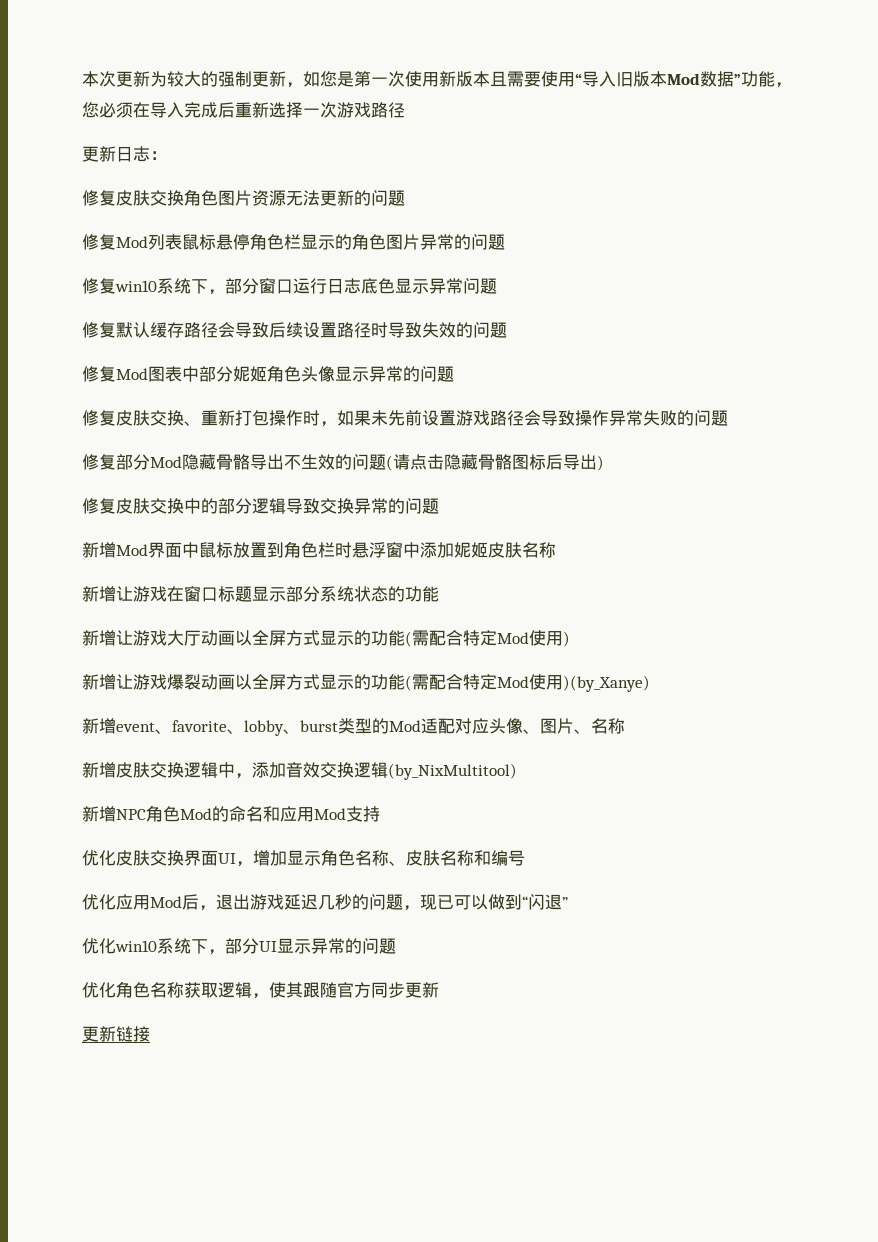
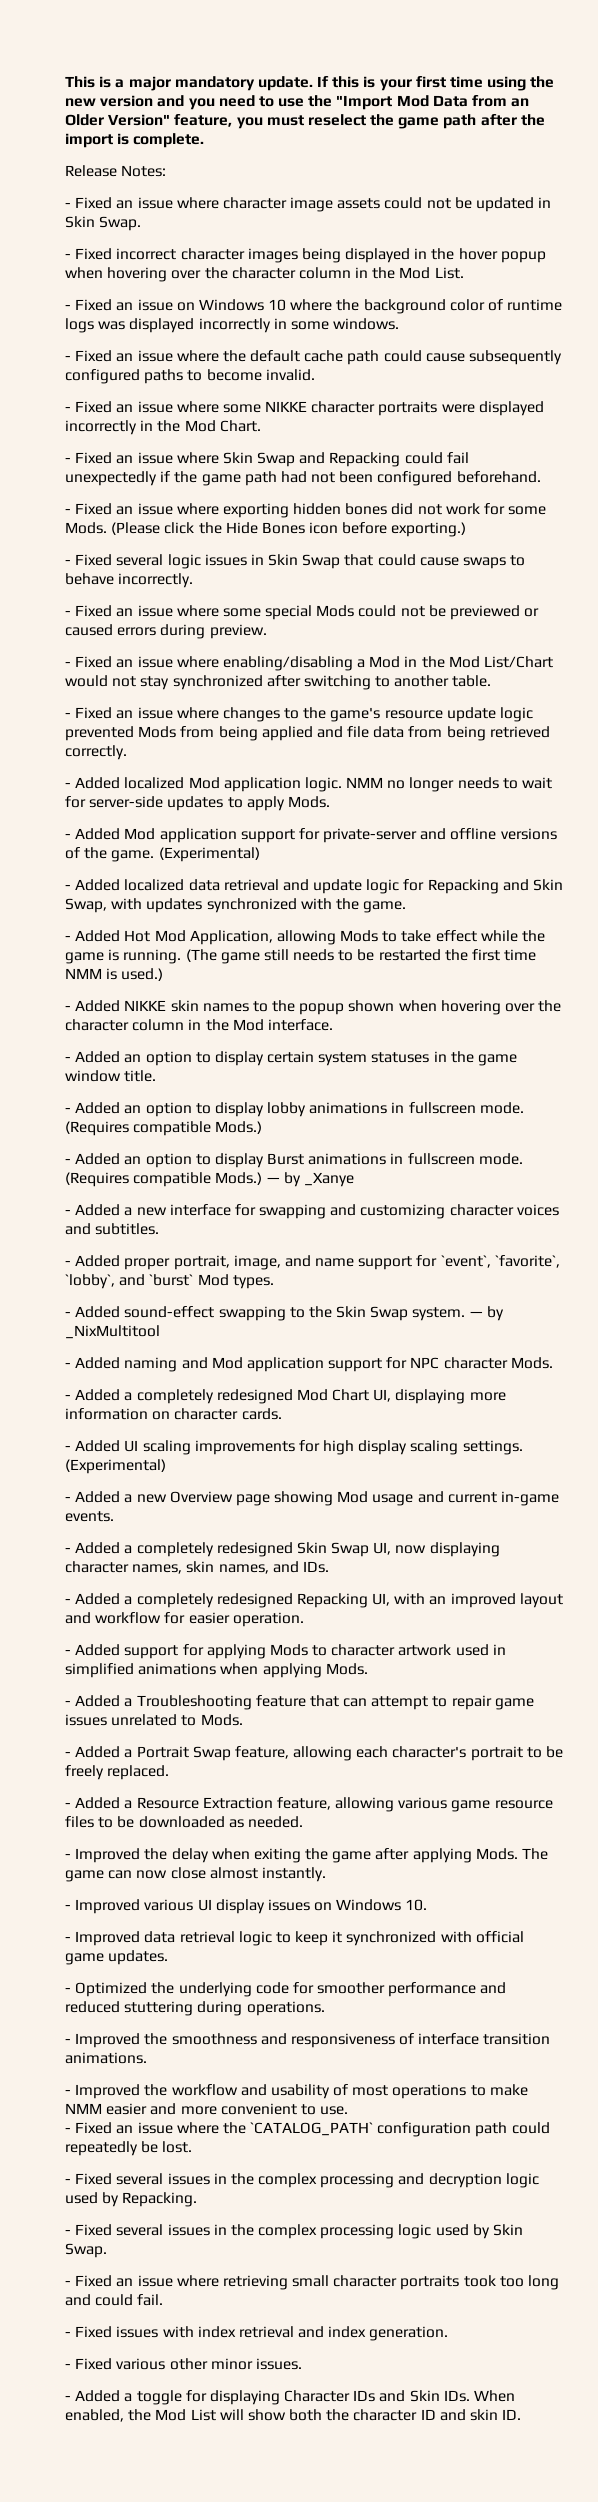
- 本次更新为较大的强制更新，如您是第一次使用新版本且需要使用“导入旧版本Mod数据”功能，您必须在导入完成后重新选择一次游戏路径
- 更新日志：
- 修复皮肤交换角色图片资源无法更新的问题
- 修复Mod列表鼠标悬停角色栏显示的角色图片异常的问题
- 修复win10系统下，部分窗口运行日志底色显示异常问题
- 修复默认缓存路径会导致后续设置路径时导致失效的问题
- 修复Mod图表中部分妮姬角色头像显示异常的问题
- 修复皮肤交换、重新打包操作时，如果未先前设置游戏路径会导致操作异常失败的问题
- 修复部分Mod隐藏骨骼导出不生效的问题(请点击隐藏骨骼图标后导出)
- 修复皮肤交换中的部分逻辑导致交换异常的问题
- 新增Mod界面中鼠标放置到角色栏时悬浮窗中添加妮姬皮肤名称
- 新增让游戏在窗口标题显示部分系统状态的功能
- 新增让游戏大厅动画以全屏方式显示的功能(需配合特定Mod使用)
- 新增让游戏爆裂动画以全屏方式显示的功能(需配合特定Mod使用)(by_Xanye)
- 新增event、favorite、lobby、burst类型的Mod适配对应头像、图片、名称
- 新增皮肤交换逻辑中，添加音效交换逻辑(by_NixMultitool)
- 新增NPC角色Mod的命名和应用Mod支持
- 优化皮肤交换界面UI，增加显示角色名称、皮肤名称和编号
- 优化应用Mod后，退出游戏延迟几秒的问题，现已可以做到“闪退”
- 优化win10系统下，部分UI显示异常的问题
- 优化角色名称获取逻辑，使其跟随官方同步更新
- 更新链接
+ This is a major mandatory update. If this is your first time using the new version and you need to use the "Import Mod Data from an Older Version" feature, you must reselect the game path after the import is complete.
+ Release Notes:
+ - Fixed an issue where character image assets could not be updated in Skin Swap.
+ - Fixed incorrect character images being displayed in the hover popup when hovering over the character column in the Mod List.
+ - Fixed an issue on Windows 10 where the background color of runtime logs was displayed incorrectly in some windows.
+ - Fixed an issue where the default cache path could cause subsequently configured paths to become invalid.
+ - Fixed an issue where some NIKKE character portraits were displayed incorrectly in the Mod Chart.
+ - Fixed an issue where Skin Swap and Repacking could fail unexpectedly if the game path had not been configured beforehand.
+ - Fixed an issue where exporting hidden bones did not work for some Mods. (Please click the Hide Bones icon before exporting.)
+ - Fixed several logic issues in Skin Swap that could cause swaps to behave incorrectly.
+ - Fixed an issue where some special Mods could not be previewed or caused errors during preview.
+ - Fixed an issue where enabling/disabling a Mod in the Mod List/Chart would not stay synchronized after switching to another table.
+ - Fixed an issue where changes to the game's resource update logic prevented Mods from being applied and file data from being retrieved correctly.
+ - Added localized Mod application logic. NMM no longer needs to wait for server-side updates to apply Mods.
+ - Added Mod application support for private-server and offline versions of the game. (Experimental)
+ - Added localized data retrieval and update logic for Repacking and Skin Swap, with updates synchronized with the game.
+ - Added Hot Mod Application, allowing Mods to take effect while the game is running. (The game still needs to be restarted the first time NMM is used.)
+ - Added NIKKE skin names to the popup shown when hovering over the character column in the Mod interface.
+ - Added an option to display certain system statuses in the game window title.
+ - Added an option to display lobby animations in fullscreen mode. (Requires compatible Mods.)
+ - Added an option to display Burst animations in fullscreen mode. (Requires compatible Mods.) — by _Xanye
+ - Added a new interface for swapping and customizing character voices and subtitles.
+ - Added proper portrait, image, and name support for `event`, `favorite`, `lobby`, and `burst` Mod types.
+ - Added sound-effect swapping to the Skin Swap system. — by _NixMultitool
+ - Added naming and Mod application support for NPC character Mods.
+ - Added a completely redesigned Mod Chart UI, displaying more information on character cards.
+ - Added UI scaling improvements for high display scaling settings. (Experimental)
+ - Added a new Overview page showing Mod usage and current in-game events.
+ - Added a completely redesigned Skin Swap UI, now displaying character names, skin names, and IDs.
+ - Added a completely redesigned Repacking UI, with an improved layout and workflow for easier operation.
+ - Added support for applying Mods to character artwork used in simplified animations when applying Mods.
+ - Added a Troubleshooting feature that can attempt to repair game issues unrelated to Mods.
+ - Added a Portrait Swap feature, allowing each character's portrait to be freely replaced.
+ - Added a Resource Extraction feature, allowing various game resource files to be downloaded as needed.
+ - Improved the delay when exiting the game after applying Mods. The game can now close almost instantly.
+ - Improved various UI display issues on Windows 10.
+ - Improved data retrieval logic to keep it synchronized with official game updates.
+ - Optimized the underlying code for smoother performance and reduced stuttering during operations.
+ - Improved the smoothness and responsiveness of interface transition animations.
+ - Improved the workflow and usability of most operations to make NMM easier and more convenient to use.
+ - Fixed an issue where the `CATALOG_PATH` configuration path could repeatedly be lost.
+ - Fixed several issues in the complex processing and decryption logic used by Repacking.
+ - Fixed several issues in the complex processing logic used by Skin Swap.
+ - Fixed an issue where retrieving small character portraits took too long and could fail.
+ - Fixed issues with index retrieval and index generation.
+ - Fixed various other minor issues.
+ - Added a toggle for displaying Character IDs and Skin IDs. When enabled, the Mod List will show both the character ID and skin ID.

